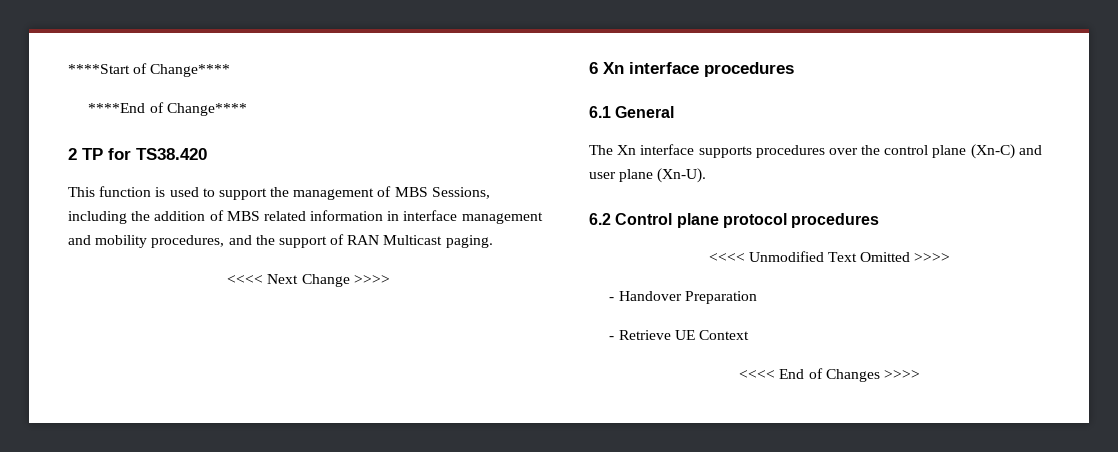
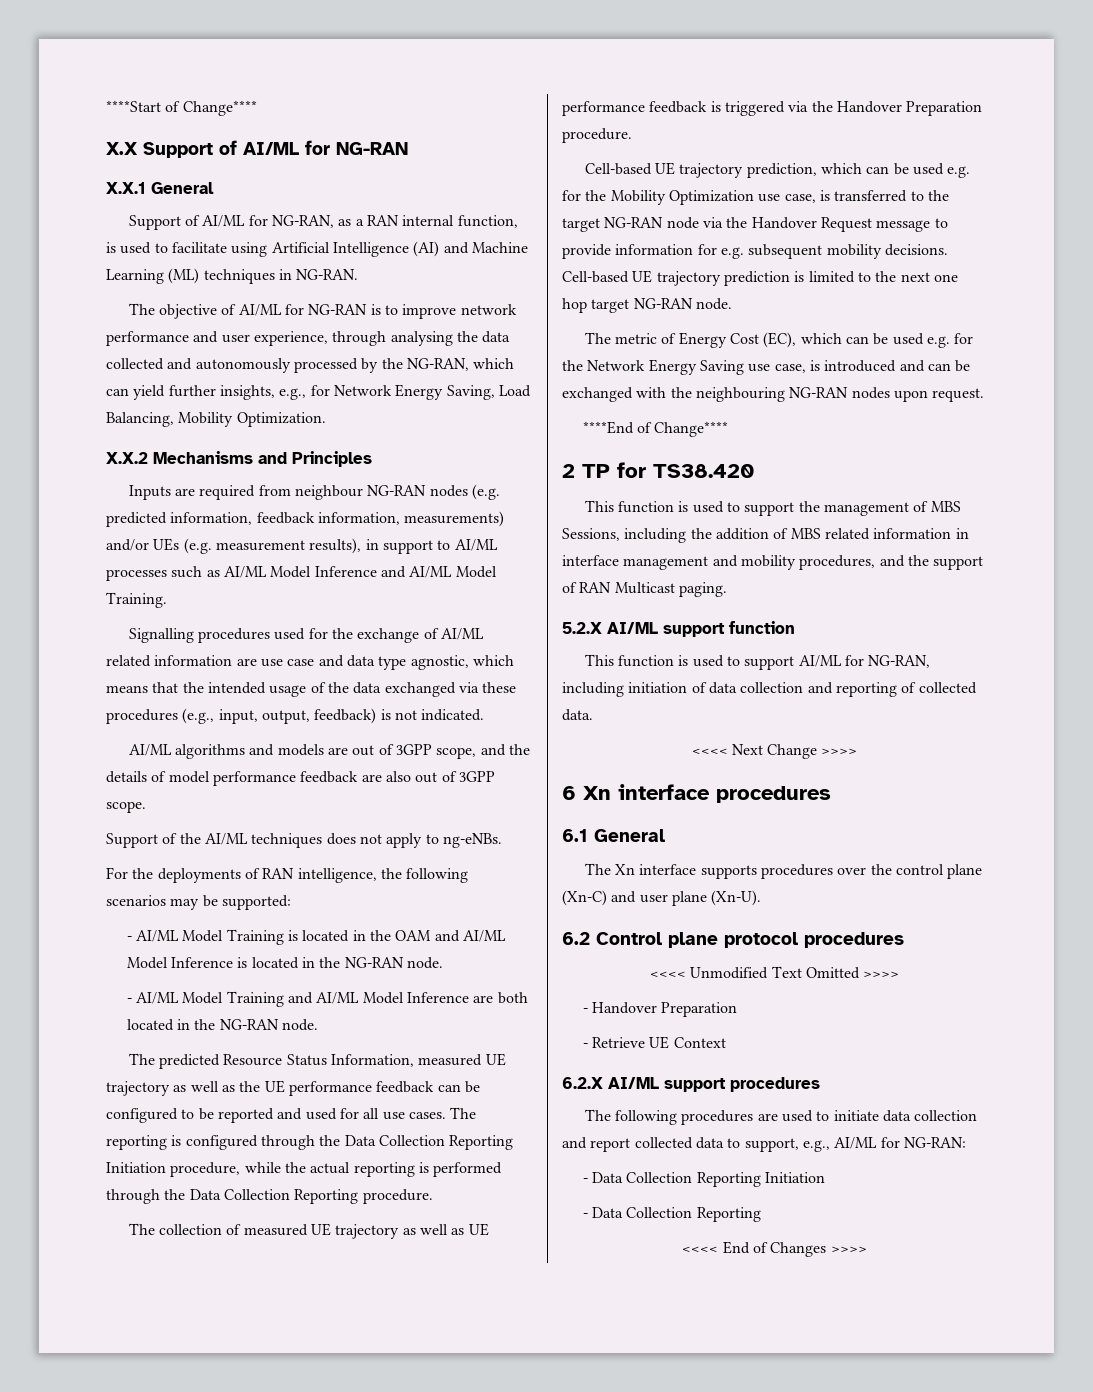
+ X.X Support of AI/ML for NG-RAN
+ X.X.1 General
+ Support of AI/ML for NG-RAN, as a RAN internal function, is used to facilitate using Artificial Intelligence (AI) and Machine Learning (ML) techniques in NG-RAN.
+ The objective of AI/ML for NG-RAN is to improve network performance and user experience, through analysing the data collected and autonomously processed by the NG-RAN, which can yield further insights, e.g., for Network Energy Saving, Load Balancing, Mobility Optimization.
+ X.X.2 Mechanisms and Principles
+ Inputs are required from neighbour NG-RAN nodes (e.g. predicted information, feedback information, measurements) and/or UEs (e.g. measurement results), in support to AI/ML processes such as AI/ML Model Inference and AI/ML Model Training.
+ Signalling procedures used for the exchange of AI/ML related information are use case and data type agnostic, which means that the intended usage of the data exchanged via these procedures (e.g., input, output, feedback) is not indicated.
+ AI/ML algorithms and models are out of 3GPP scope, and the details of model performance feedback are also out of 3GPP scope.
+ Support of the AI/ML techniques does not apply to ng-eNBs.
+ For the deployments of RAN intelligence, the following scenarios may be supported:
+ - AI/ML Model Training is located in the OAM and AI/ML Model Inference is located in the NG-RAN node.
+ - AI/ML Model Training and AI/ML Model Inference are both located in the NG-RAN node.
+ The predicted Resource Status Information, measured UE trajectory as well as the UE performance feedback can be configured to be reported and used for all use cases. The reporting is configured through the Data Collection Reporting Initiation procedure, while the actual reporting is performed through the Data Collection Reporting procedure.
+ The collection of measured UE trajectory as well as UE performance feedback is triggered via the Handover Preparation procedure.
+ Cell-based UE trajectory prediction, which can be used e.g. for the Mobility Optimization use case, is transferred to the target NG-RAN node via the Handover Request message to provide information for e.g. subsequent mobility decisions. Cell-based UE trajectory prediction is limited to the next one hop target NG-RAN node.
+ The metric of Energy Cost (EC), which can be used e.g. for the Network Energy Saving use case, is introduced and can be exchanged with the neighbouring NG-RAN nodes upon request.
+ 5.2.X AI/ML support function
+ This function is used to support AI/ML for NG-RAN, including initiation of data collection and reporting of collected data.
+ 6.2.X AI/ML support procedures
+ The following procedures are used to initiate data collection and report collected data to support, e.g., AI/ML for NG-RAN:
+ - Data Collection Reporting Initiation
+ - Data Collection Reporting

